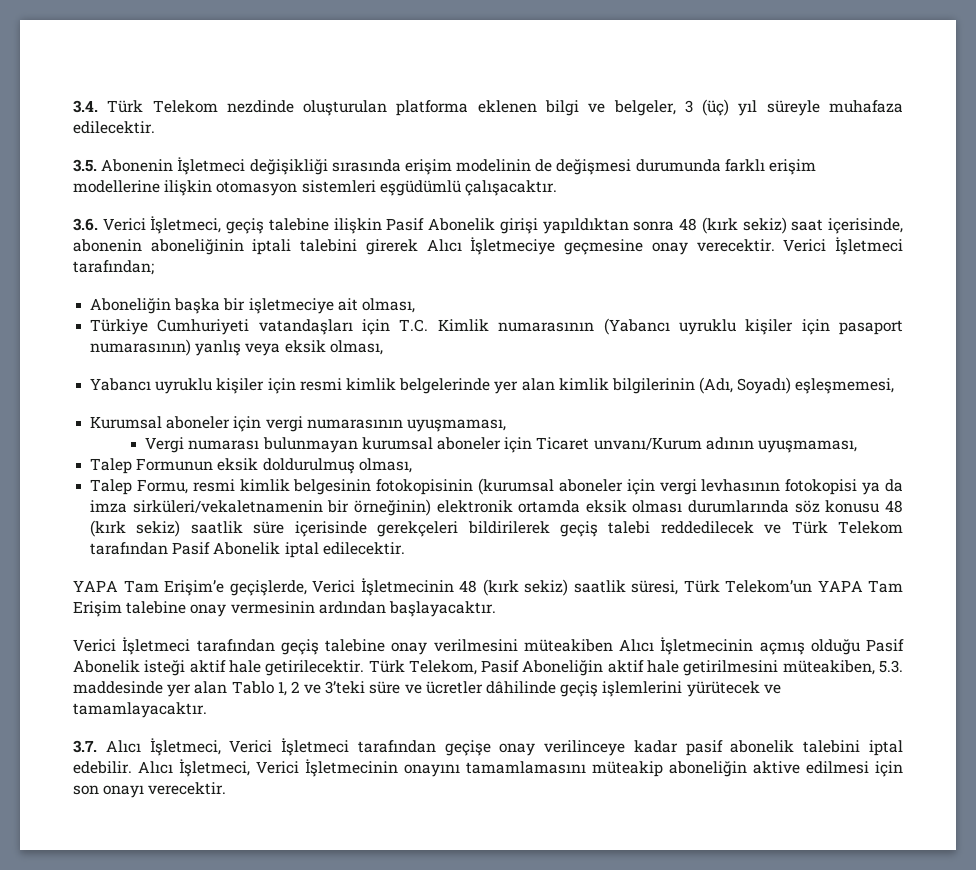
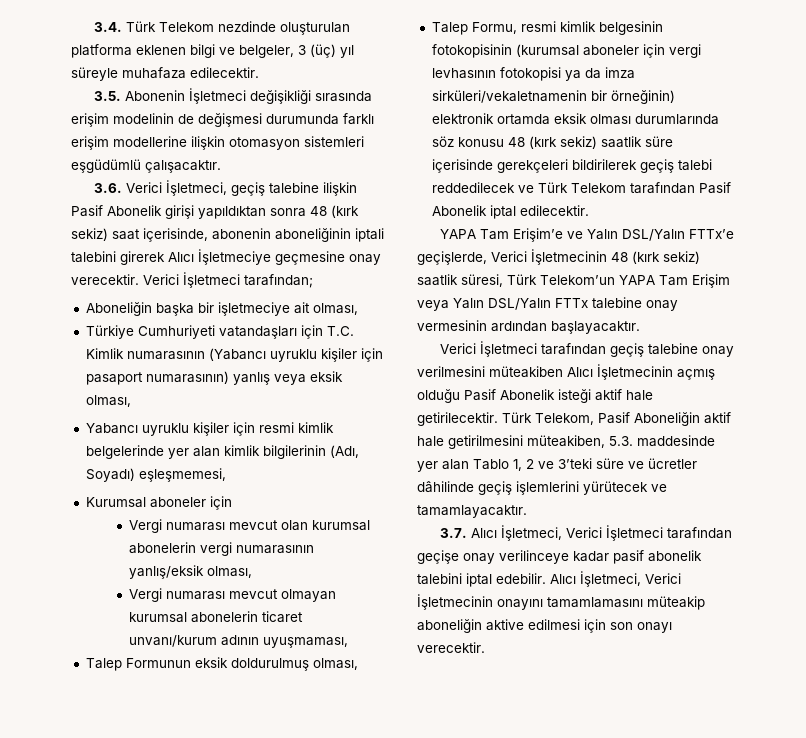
- Kurumsal aboneler için vergi numarasının uyuşmaması,
- Vergi numarası bulunmayan kurumsal aboneler için Ticaret unvanı/Kurum adının uyuşmaması,
+ Kurumsal aboneler için
+ Vergi numarası mevcut olan kurumsal abonelerin vergi numarasının yanlış/eksik olması,
+ Vergi numarası mevcut olmayan kurumsal abonelerin ticaret unvanı/kurum adının uyuşmaması,
- YAPA Tam Erişim’e geçişlerde, Verici İşletmecinin 48 (kırk sekiz) saatlik süresi, Türk Telekom’un YAPA Tam Erişim talebine onay vermesinin ardından başlayacaktır.
+ YAPA Tam Erişim’e ve Yalın DSL/Yalın FTTx’e geçişlerde, Verici İşletmecinin 48 (kırk sekiz) saatlik süresi, Türk Telekom’un YAPA Tam Erişim veya Yalın DSL/Yalın FTTx talebine onay vermesinin ardından başlayacaktır.

